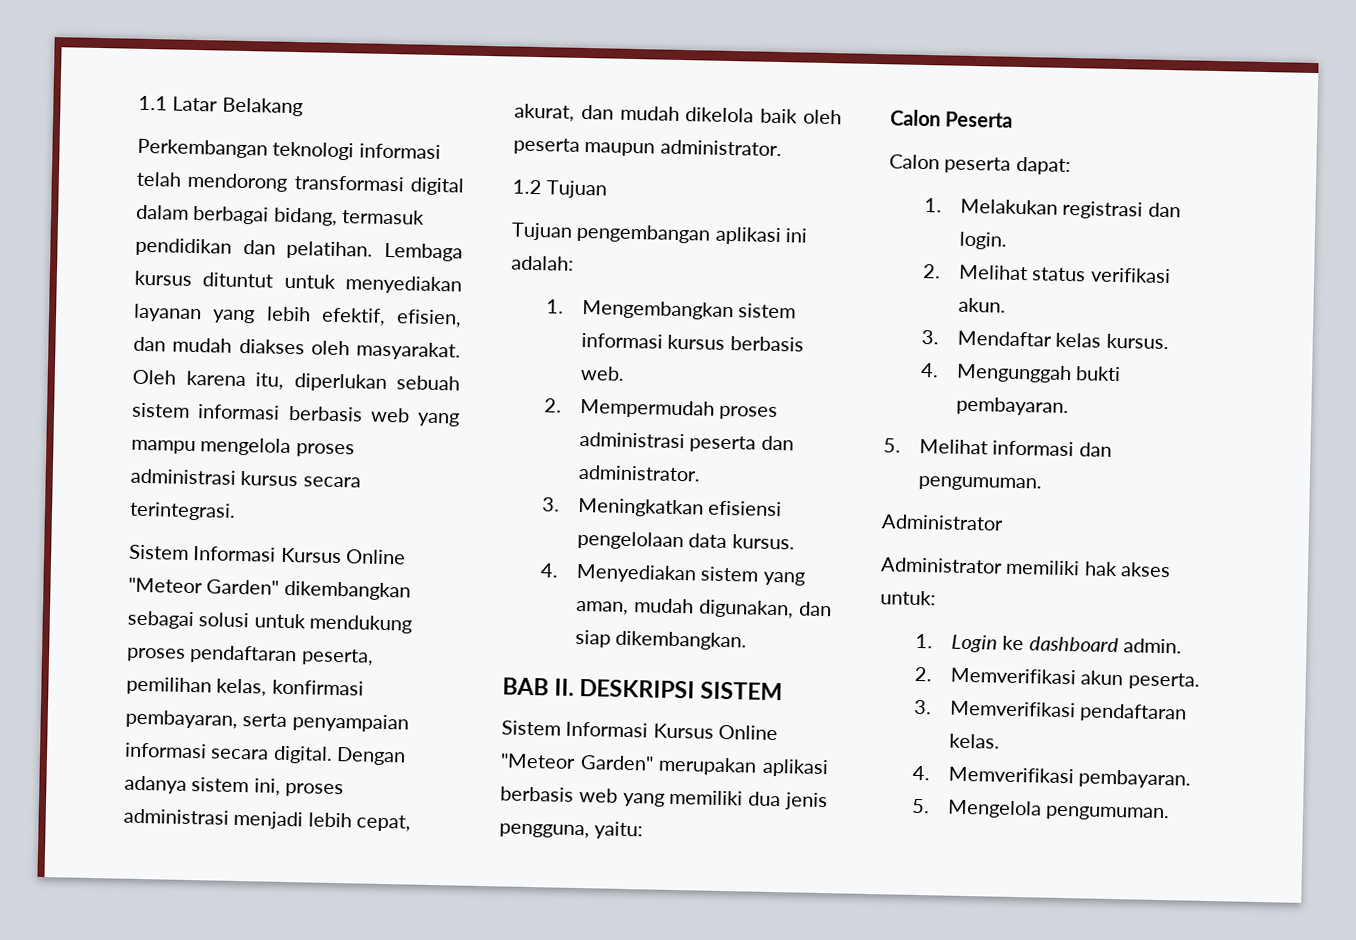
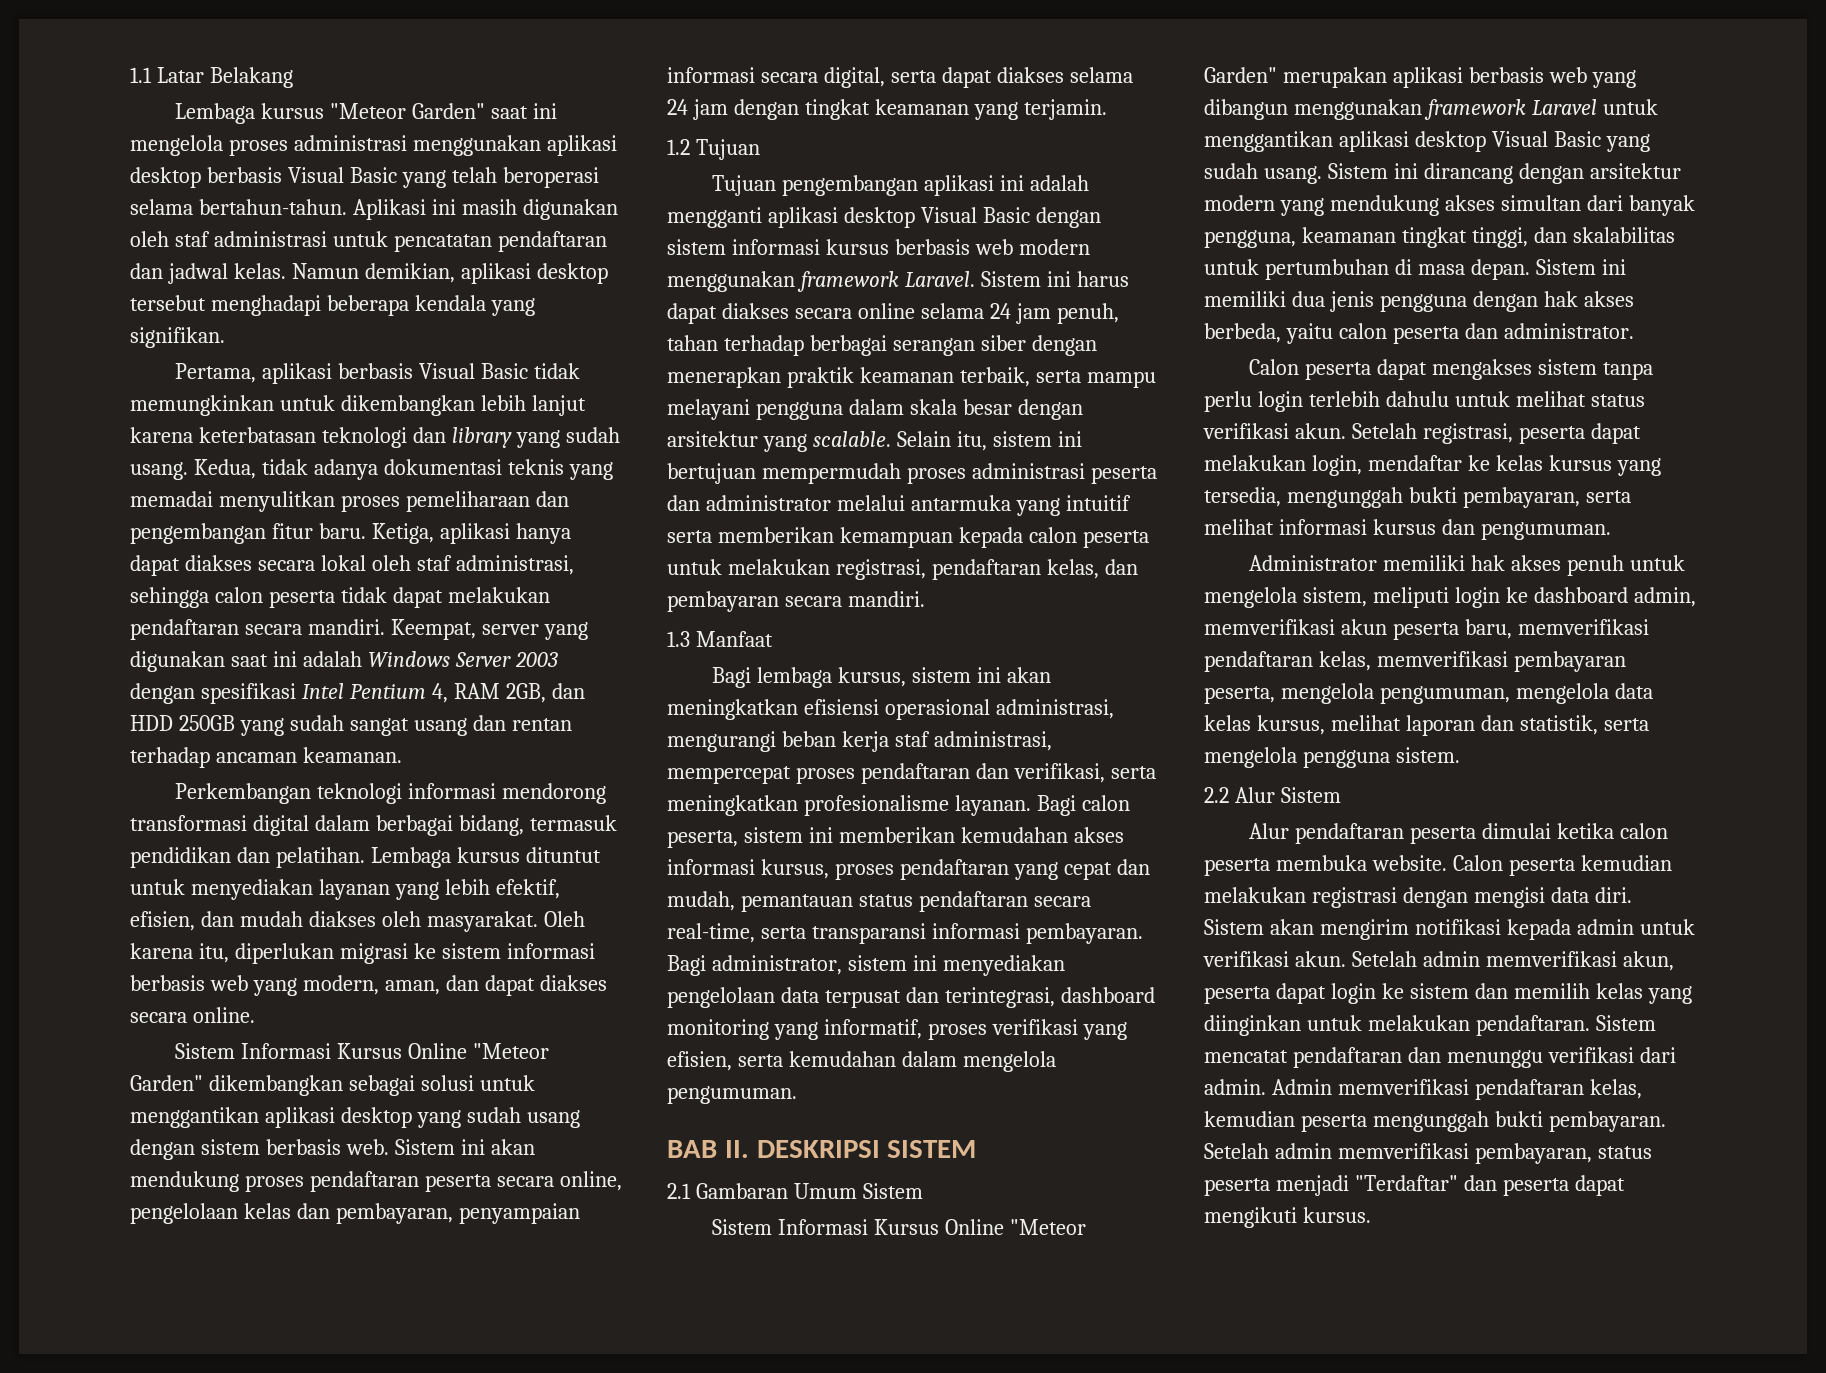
+ Lembaga kursus "Meteor Garden" saat ini mengelola proses administrasi menggunakan aplikasi desktop berbasis Visual Basic yang telah beroperasi selama bertahun-tahun. Aplikasi ini masih digunakan oleh staf administrasi untuk pencatatan pendaftaran dan jadwal kelas. Namun demikian, aplikasi desktop tersebut menghadapi beberapa kendala yang signifikan.
+ Pertama, aplikasi berbasis Visual Basic tidak memungkinkan untuk dikembangkan lebih lanjut karena keterbatasan teknologi dan library yang sudah usang. Kedua, tidak adanya dokumentasi teknis yang memadai menyulitkan proses pemeliharaan dan pengembangan fitur baru. Ketiga, aplikasi hanya dapat diakses secara lokal oleh staf administrasi, sehingga calon peserta tidak dapat melakukan pendaftaran secara mandiri. Keempat, server yang digunakan saat ini adalah Windows Server 2003 dengan spesifikasi Intel Pentium 4, RAM 2GB, dan HDD 250GB yang sudah sangat usang dan rentan terhadap ancaman keamanan.
- Perkembangan teknologi informasi telah mendorong transformasi digital dalam berbagai bidang, termasuk pendidikan dan pelatihan.
+ Perkembangan teknologi informasi mendorong transformasi digital dalam berbagai bidang, termasuk pendidikan dan pelatihan.
- Oleh karena itu, diperlukan sebuah sistem informasi berbasis web yang mampu mengelola proses administrasi kursus secara terintegrasi.
+ Oleh karena itu, diperlukan migrasi ke sistem informasi berbasis web yang modern, aman, dan dapat diakses secara online.
- Sistem Informasi Kursus Online "Meteor Garden" dikembangkan sebagai solusi untuk mendukung proses pendaftaran peserta, pemilihan kelas, konfirmasi pembayaran, serta penyampaian informasi secara digital. Dengan adanya sistem ini, proses administrasi menjadi lebih cepat, akurat, dan mudah dikelola baik oleh peserta maupun administrator.
+ Sistem Informasi Kursus Online "Meteor Garden" dikembangkan sebagai solusi untuk menggantikan aplikasi desktop yang sudah usang dengan sistem berbasis web. Sistem ini akan mendukung proses pendaftaran peserta secara online, pengelolaan kelas dan pembayaran, penyampaian informasi secara digital, serta dapat diakses selama 24 jam dengan tingkat keamanan yang terjamin.
- Tujuan pengembangan aplikasi ini adalah:
- 1. Mengembangkan sistem informasi kursus berbasis web.
- 2. Mempermudah proses administrasi peserta dan administrator.
- 3. Meningkatkan efisiensi pengelolaan data kursus.
- 4. Menyediakan sistem yang aman, mudah digunakan, dan siap dikembangkan.
+ Tujuan pengembangan aplikasi ini adalah mengganti aplikasi desktop Visual Basic dengan sistem informasi kursus berbasis web modern menggunakan framework Laravel. Sistem ini harus dapat diakses secara online selama 24 jam penuh, tahan terhadap berbagai serangan siber dengan menerapkan praktik keamanan terbaik, serta mampu melayani pengguna dalam skala besar dengan arsitektur yang scalable. Selain itu, sistem ini bertujuan mempermudah proses administrasi peserta dan administrator melalui antarmuka yang intuitif serta memberikan kemampuan kepada calon peserta untuk melakukan registrasi, pendaftaran kelas, dan pembayaran secara mandiri.
+ 1.3 Manfaat
+ Bagi lembaga kursus, sistem ini akan meningkatkan efisiensi operasional administrasi, mengurangi beban kerja staf administrasi, mempercepat proses pendaftaran dan verifikasi, serta meningkatkan profesionalisme layanan. Bagi calon peserta, sistem ini memberikan kemudahan akses informasi kursus, proses pendaftaran yang cepat dan mudah, pemantauan status pendaftaran secara real-time, serta transparansi informasi pembayaran. Bagi administrator, sistem ini menyediakan pengelolaan data terpusat dan terintegrasi, dashboard monitoring yang informatif, proses verifikasi yang efisien, serta kemudahan dalam mengelola pengumuman.
+ 2.1 Gambaran Umum Sistem
- Sistem Informasi Kursus Online "Meteor Garden" merupakan aplikasi berbasis web yang memiliki dua jenis pengguna, yaitu:
- Calon Peserta
- Calon peserta dapat:
- 1. Melakukan registrasi dan login.
- 2. Melihat status verifikasi akun.
- 3. Mendaftar kelas kursus.
- 4. Mengunggah bukti pembayaran.
- 5. Melihat informasi dan pengumuman.
- Administrator
- Administrator memiliki hak akses untuk:
- 1. Login ke dashboard admin.
- 2. Memverifikasi akun peserta.
- 3. Memverifikasi pendaftaran kelas.
- 4. Memverifikasi pembayaran.
- 5. Mengelola pengumuman.
+ Sistem Informasi Kursus Online "Meteor Garden" merupakan aplikasi berbasis web yang dibangun menggunakan framework Laravel untuk menggantikan aplikasi desktop Visual Basic yang sudah usang. Sistem ini dirancang dengan arsitektur modern yang mendukung akses simultan dari banyak pengguna, keamanan tingkat tinggi, dan skalabilitas untuk pertumbuhan di masa depan. Sistem ini memiliki dua jenis pengguna dengan hak akses berbeda, yaitu calon peserta dan administrator.
+ Calon peserta dapat mengakses sistem tanpa perlu login terlebih dahulu untuk melihat status verifikasi akun. Setelah registrasi, peserta dapat melakukan login, mendaftar ke kelas kursus yang tersedia, mengunggah bukti pembayaran, serta melihat informasi kursus dan pengumuman.
+ Administrator memiliki hak akses penuh untuk mengelola sistem, meliputi login ke dashboard admin, memverifikasi akun peserta baru, memverifikasi pendaftaran kelas, memverifikasi pembayaran peserta, mengelola pengumuman, mengelola data kelas kursus, melihat laporan dan statistik, serta mengelola pengguna sistem.
+ 2.2 Alur Sistem
+ Alur pendaftaran peserta dimulai ketika calon peserta membuka website. Calon peserta kemudian melakukan registrasi dengan mengisi data diri. Sistem akan mengirim notifikasi kepada admin untuk verifikasi akun. Setelah admin memverifikasi akun, peserta dapat login ke sistem dan memilih kelas yang diinginkan untuk melakukan pendaftaran. Sistem mencatat pendaftaran dan menunggu verifikasi dari admin. Admin memverifikasi pendaftaran kelas, kemudian peserta mengunggah bukti pembayaran. Setelah admin memverifikasi pembayaran, status peserta menjadi "Terdaftar" dan peserta dapat mengikuti kursus.

